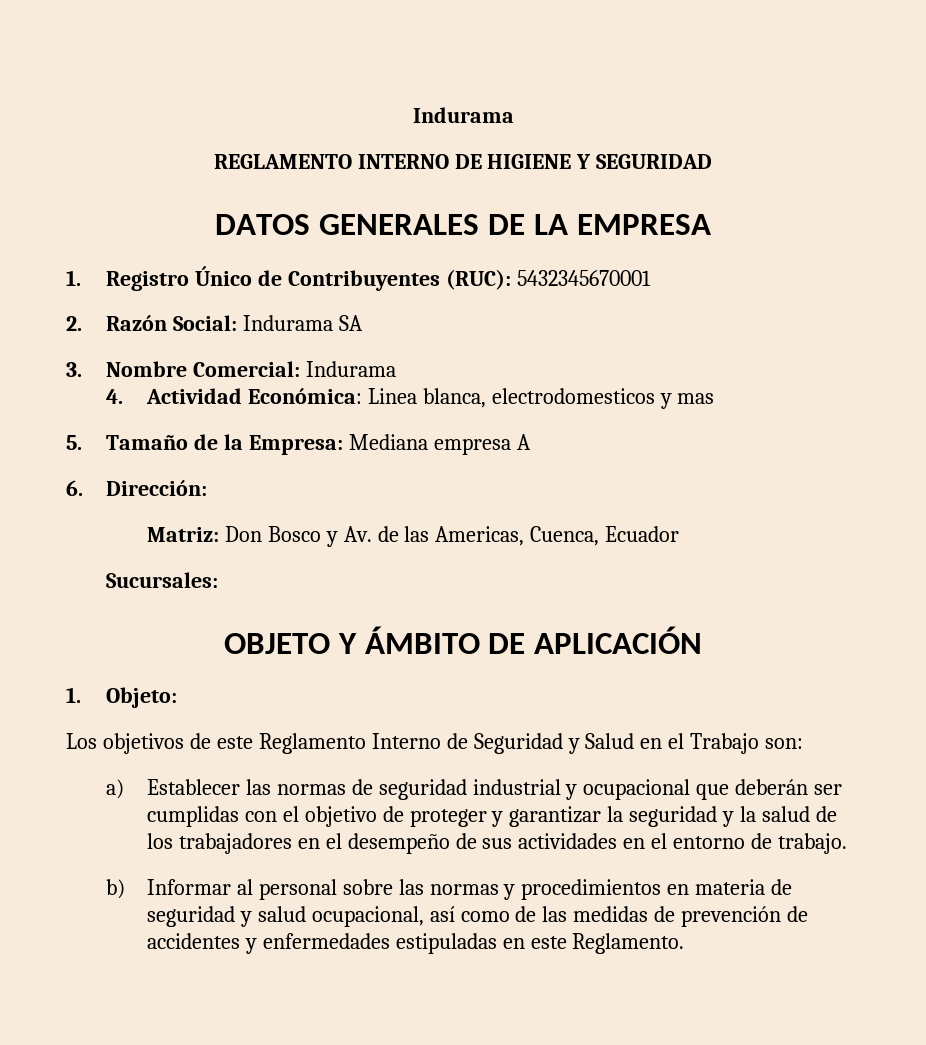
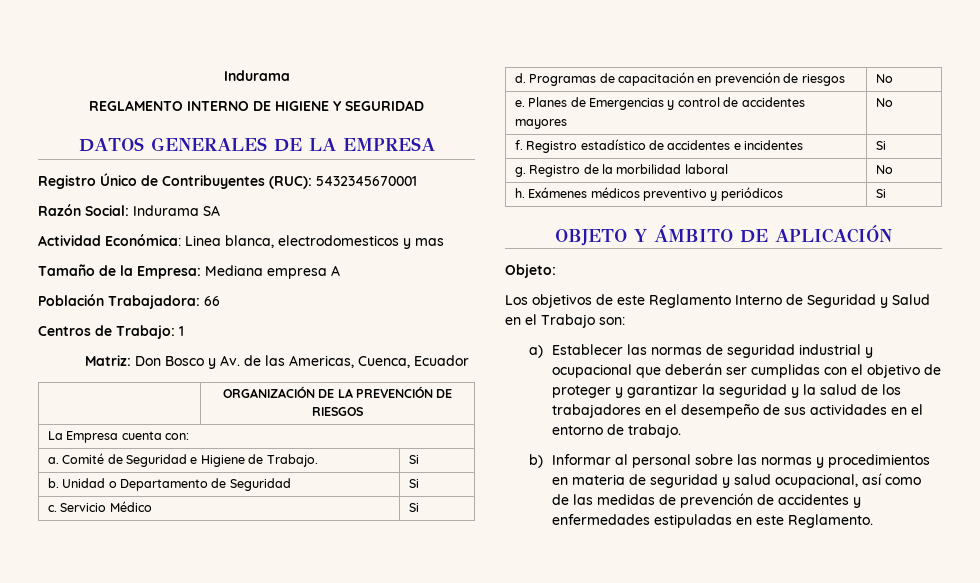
- 1. Registro Único de Contribuyentes (RUC): 5432345670001
+ Registro Único de Contribuyentes (RUC): 5432345670001
- 2. Razón Social: Indurama SA
+ Razón Social: Indurama SA
- 3. Nombre Comercial: Indurama
- 4. Actividad Económica: Linea blanca, electrodomesticos y mas
+ Actividad Económica: Linea blanca, electrodomesticos y mas
- 5. Tamaño de la Empresa: Mediana empresa A
+ Tamaño de la Empresa: Mediana empresa A
- 6. Dirección:
+ Población Trabajadora: 66
+ Centros de Trabajo: 1
- Sucursales:
+ | ORGANIZACIÓN DE LA PREVENCIÓN DE RIESGOS
+ La Empresa cuenta con:
+ a. Comité de Seguridad e Higiene de Trabajo. | Si
+ b. Unidad o Departamento de Seguridad | Si
+ c. Servicio Médico | Si
+ d. Programas de capacitación en prevención de riesgos | No
+ e. Planes de Emergencias y control de accidentes mayores | No
+ f. Registro estadístico de accidentes e incidentes | Si
+ g. Registro de la morbilidad laboral | No
+ h. Exámenes médicos preventivo y periódicos | Si
- 1. Objeto:
+ Objeto:

